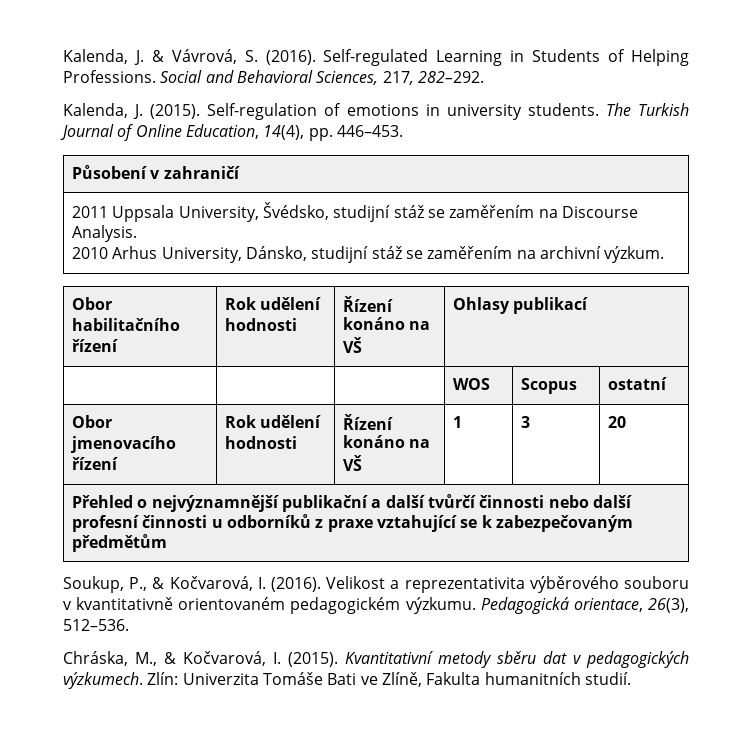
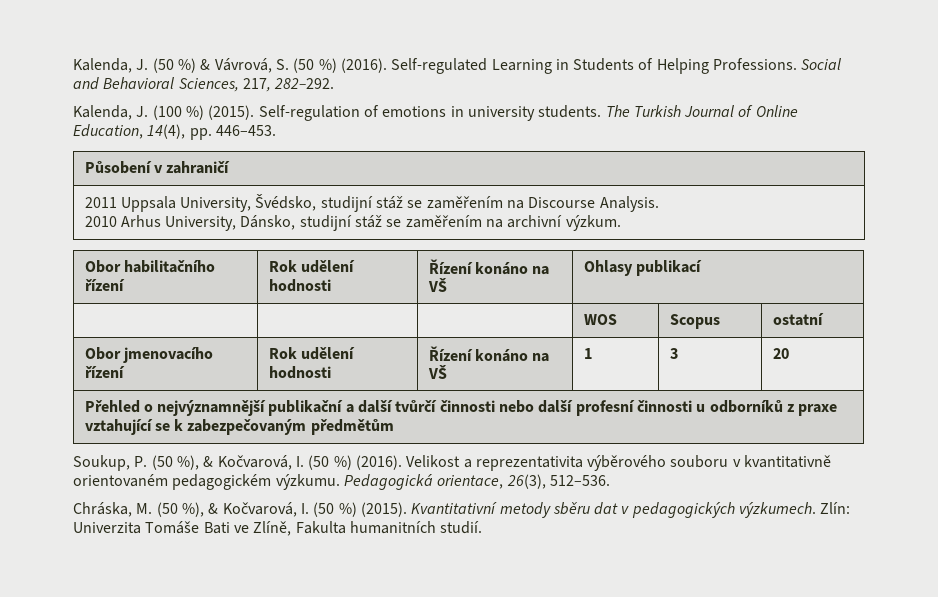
- Kalenda, J. & Vávrová, S. (2016).
+ Kalenda, J. (50 %) & Vávrová, S. (50 %) (2016).
- Kalenda, J. (2015).
+ Kalenda, J. (100 %) (2015).
- Soukup, P., & Kočvarová, I. (2016).
+ Soukup, P. (50 %), & Kočvarová, I. (50 %) (2016).
- Chráska, M., & Kočvarová, I. (2015).
+ Chráska, M. (50 %), & Kočvarová, I. (50 %) (2015).

